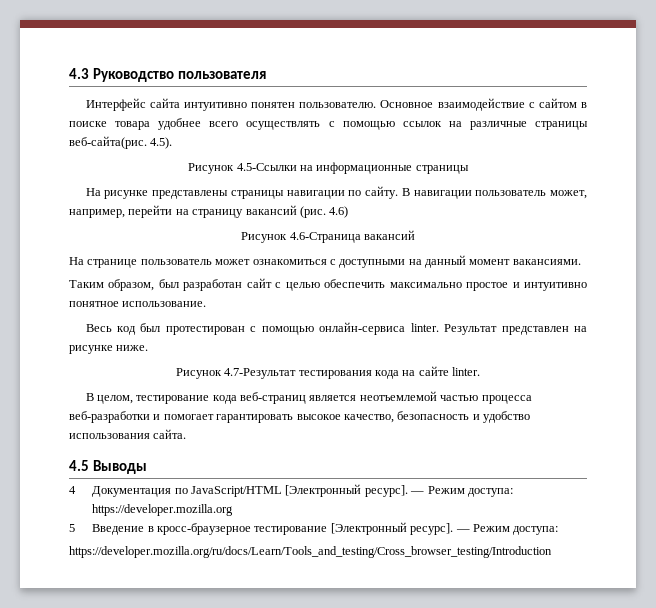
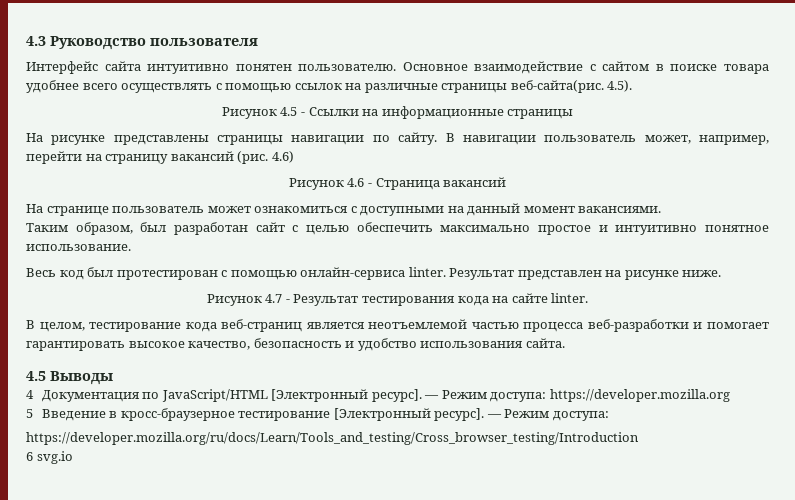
- Рисунок 4.5-Ссылки на информационные страницы
+ Рисунок 4.5 - Ссылки на информационные страницы
- Рисунок 4.6-Страница вакансий
+ Рисунок 4.6 - Страница вакансий
- Рисунок 4.7-Результат тестирования кода на сайте linter.
+ Рисунок 4.7 - Результат тестирования кода на сайте linter.
+ 6 svg.io

